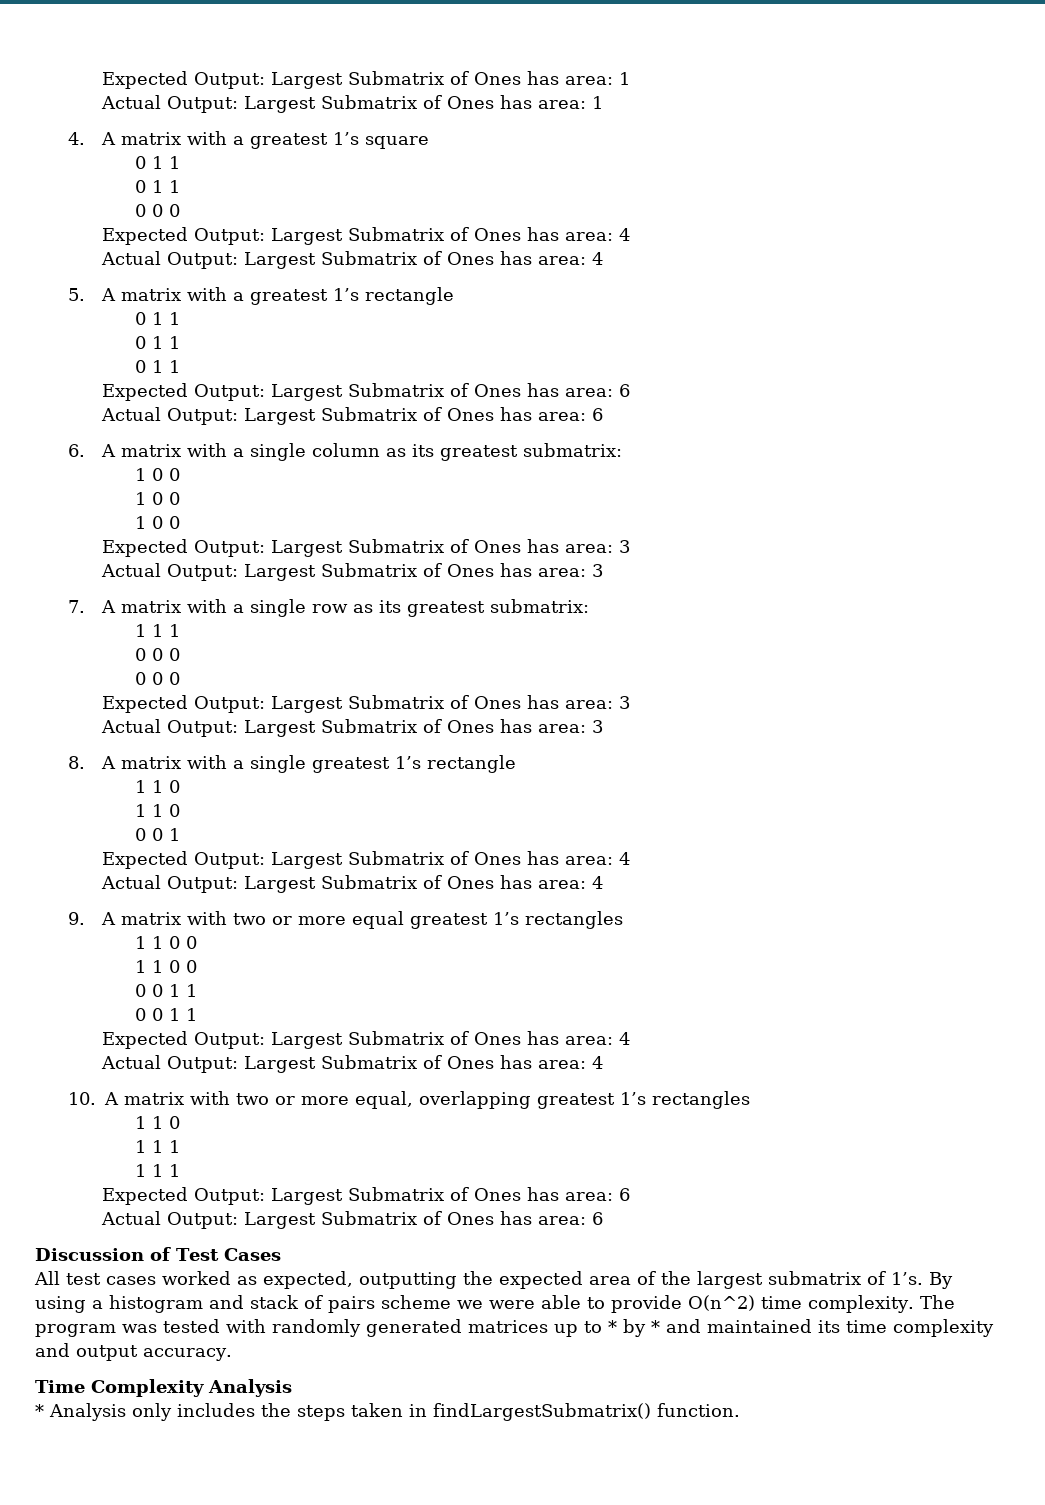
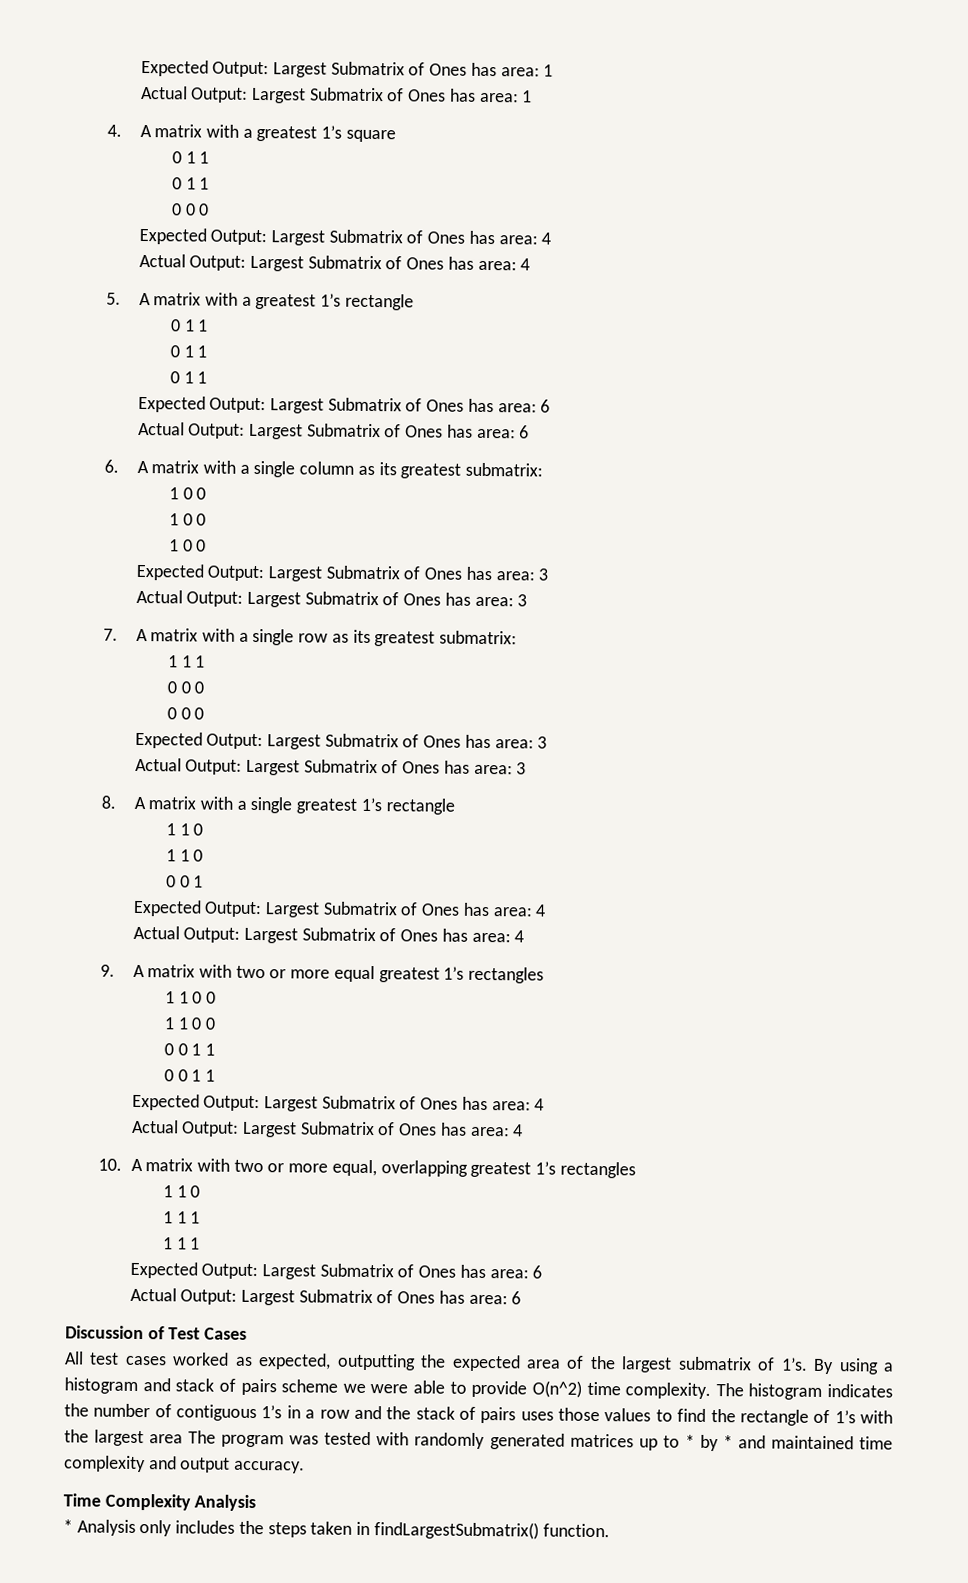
- The program was tested with randomly generated matrices up to * by * and maintained its time complexity and output accuracy.
+ The histogram indicates the number of contiguous 1’s in a row and the stack of pairs uses those values to find the rectangle of 1’s with the largest area The program was tested with randomly generated matrices up to * by * and maintained time complexity and output accuracy.

